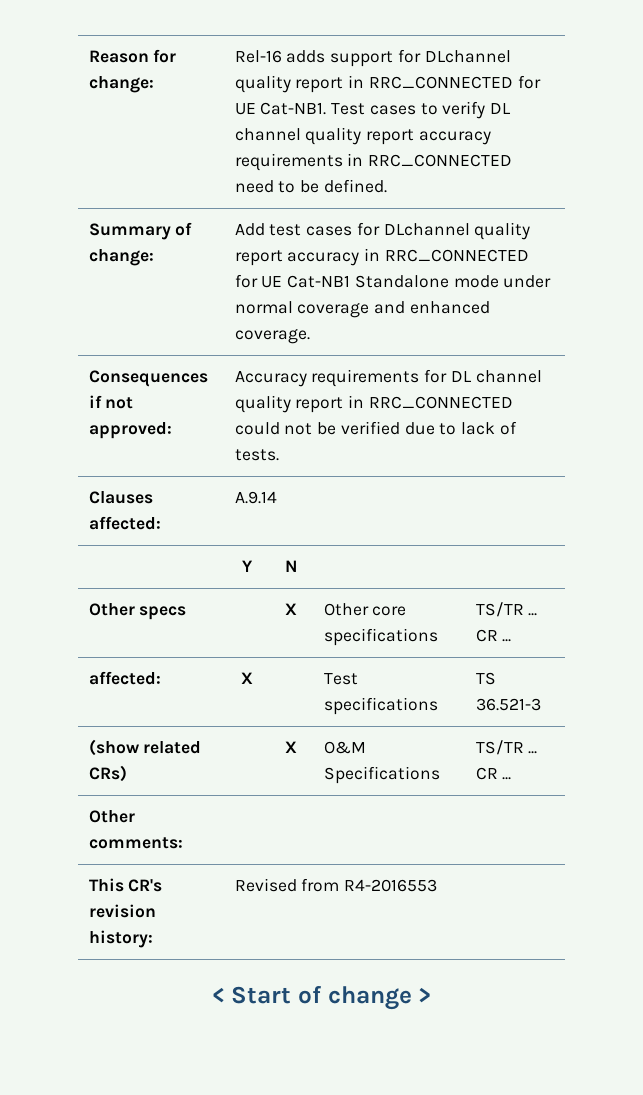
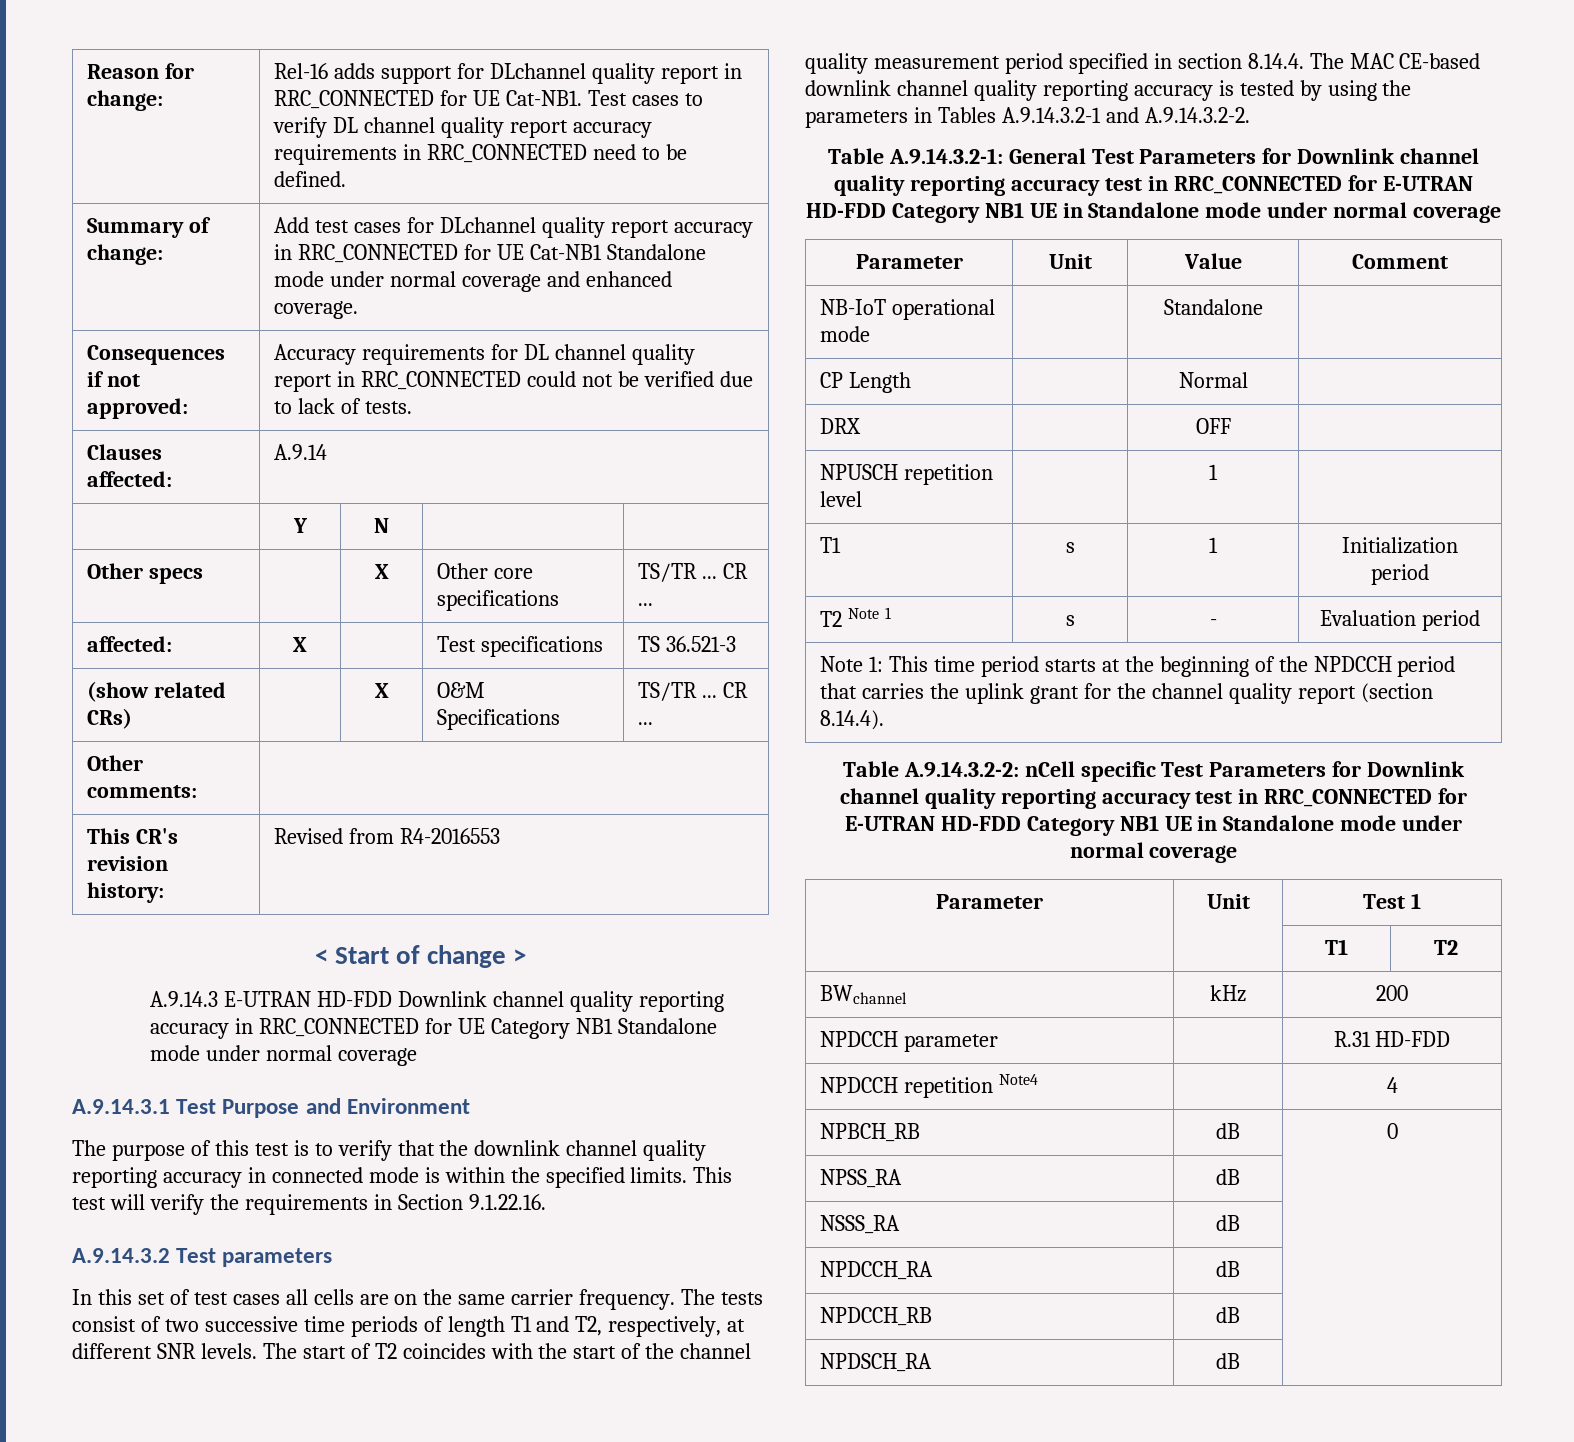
+ A.9.14.3 E-UTRAN HD-FDD Downlink channel quality reporting accuracy in RRC_CONNECTED for UE Category NB1 Standalone mode under normal coverage
+ A.9.14.3.1 Test Purpose and Environment
+ The purpose of this test is to verify that the downlink channel quality reporting accuracy in connected mode is within the specified limits. This test will verify the requirements in Section 9.1.22.16.
+ A.9.14.3.2 Test parameters
+ In this set of test cases all cells are on the same carrier frequency. The tests consist of two successive time periods of length T1 and T2, respectively, at different SNR levels. The start of T2 coincides with the start of the channel quality measurement period specified in section 8.14.4. The MAC CE-based downlink channel quality reporting accuracy is tested by using the parameters in Tables A.9.14.3.2-1 and A.9.14.3.2-2.
+ Table A.9.14.3.2-1: General Test Parameters for Downlink channel quality reporting accuracy test in RRC_CONNECTED for E-UTRAN HD-FDD Category NB1 UE in Standalone mode under normal coverage
+ Parameter | Unit | Value | Comment
+ NB-IoT operational mode | | Standalone |
+ CP Length | | Normal |
+ DRX | | OFF |
+ NPUSCH repetition level | | 1 |
+ T1 | s | 1 | Initialization period
+ T2 Note 1 | s | - | Evaluation period
+ Note 1: This time period starts at the beginning of the NPDCCH period that carries the uplink grant for the channel quality report (section 8.14.4).
+ Table A.9.14.3.2-2: nCell specific Test Parameters for Downlink channel quality reporting accuracy test in RRC_CONNECTED for E-UTRAN HD-FDD Category NB1 UE in Standalone mode under normal coverage
+ Parameter | Unit | Test 1
+ | | T1 | T2
+ BWchannel | kHz | 200
+ NPDCCH parameter | | R.31 HD-FDD
+ NPDCCH repetition Note4 | | 4
+ NPBCH_RB | dB | 0
+ NPSS_RA | dB |
+ NSSS_RA | dB |
+ NPDCCH_RA | dB |
+ NPDCCH_RB | dB |
+ NPDSCH_RA | dB |

